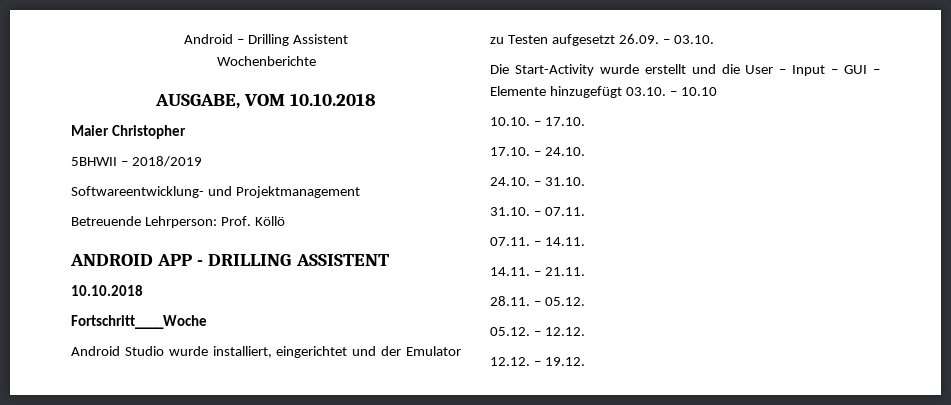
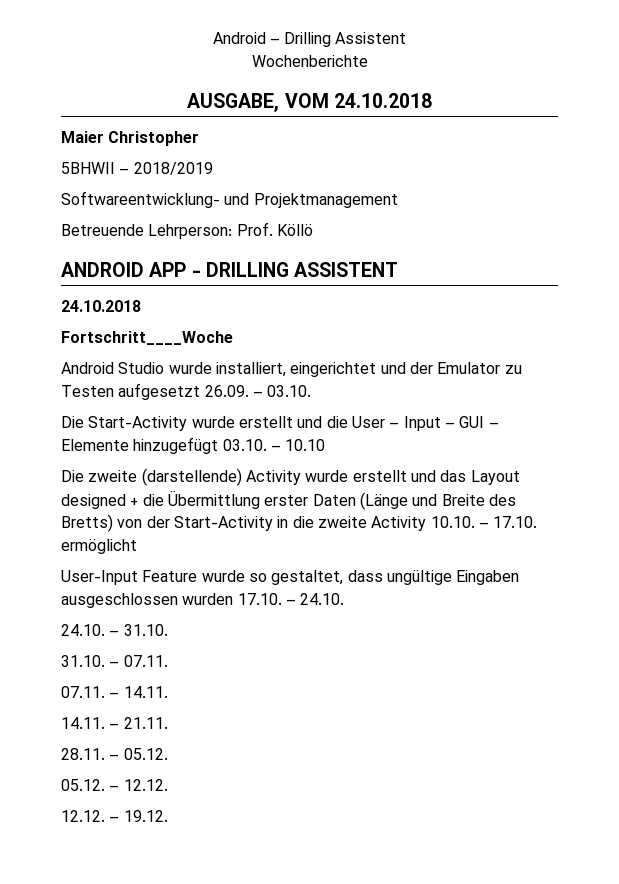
- AUSGABE, VOM 10.10.2018
+ AUSGABE, VOM 24.10.2018
  ANDROID APP - DRILLING ASSISTENT
- 10.10.2018
+ 24.10.2018
- 10.10. – 17.10.
- 17.10. – 24.10.
+ Die zweite (darstellende) Activity wurde erstellt und das Layout designed + die Übermittlung erster Daten (Länge und Breite des Bretts) von der Start-Activity in die zweite Activity 10.10. – 17.10. ermöglicht
+ User-Input Feature wurde so gestaltet, dass ungültige Eingaben ausgeschlossen wurden 17.10. – 24.10.

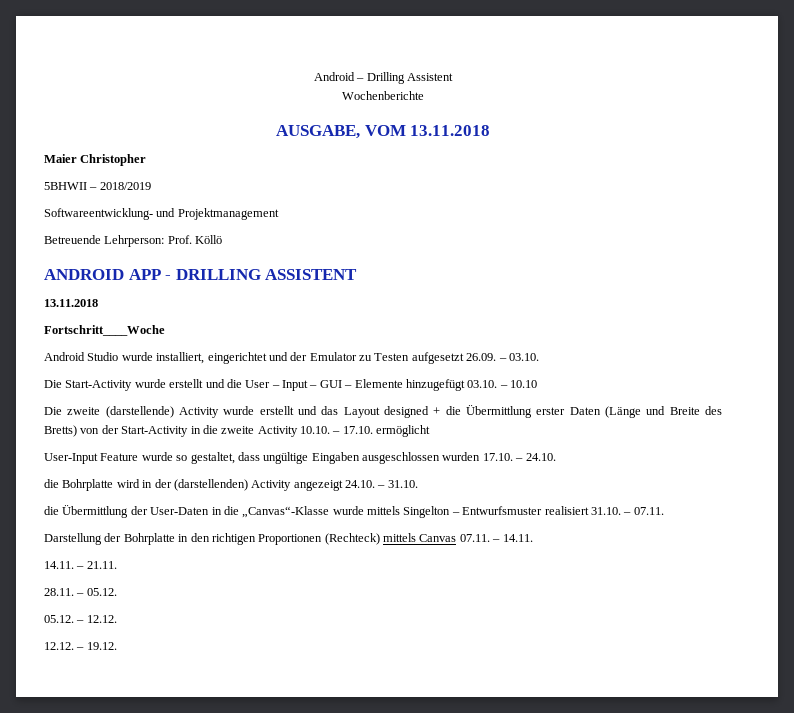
- AUSGABE, VOM 24.10.2018
+ AUSGABE, VOM 13.11.2018
  ANDROID APP - DRILLING ASSISTENT
- 24.10.2018
+ 13.11.2018
- 24.10. – 31.10.
- 31.10. – 07.11.
- 07.11. – 14.11.
+ die Bohrplatte wird in der (darstellenden) Activity angezeigt 24.10. – 31.10.
+ die Übermittlung der User-Daten in die „Canvas“-Klasse wurde mittels Singelton – Entwurfsmuster realisiert 31.10. – 07.11.
+ Darstellung der Bohrplatte in den richtigen Proportionen (Rechteck) mittels Canvas 07.11. – 14.11.

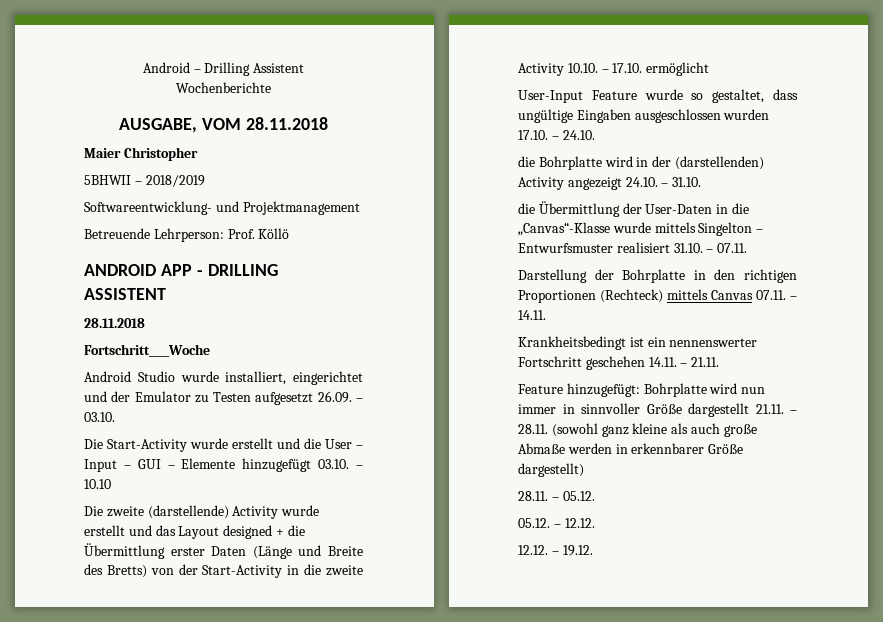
- AUSGABE, VOM 13.11.2018
+ AUSGABE, VOM 28.11.2018
  ANDROID APP - DRILLING ASSISTENT
- 13.11.2018
+ 28.11.2018
- 14.11. – 21.11.
+ Krankheitsbedingt ist ein nennenswerter Fortschritt geschehen 14.11. – 21.11.
+ Feature hinzugefügt: Bohrplatte wird nun immer in sinnvoller Größe dargestellt 21.11. – 28.11. (sowohl ganz kleine als auch große Abmaße werden in erkennbarer Größe dargestellt)

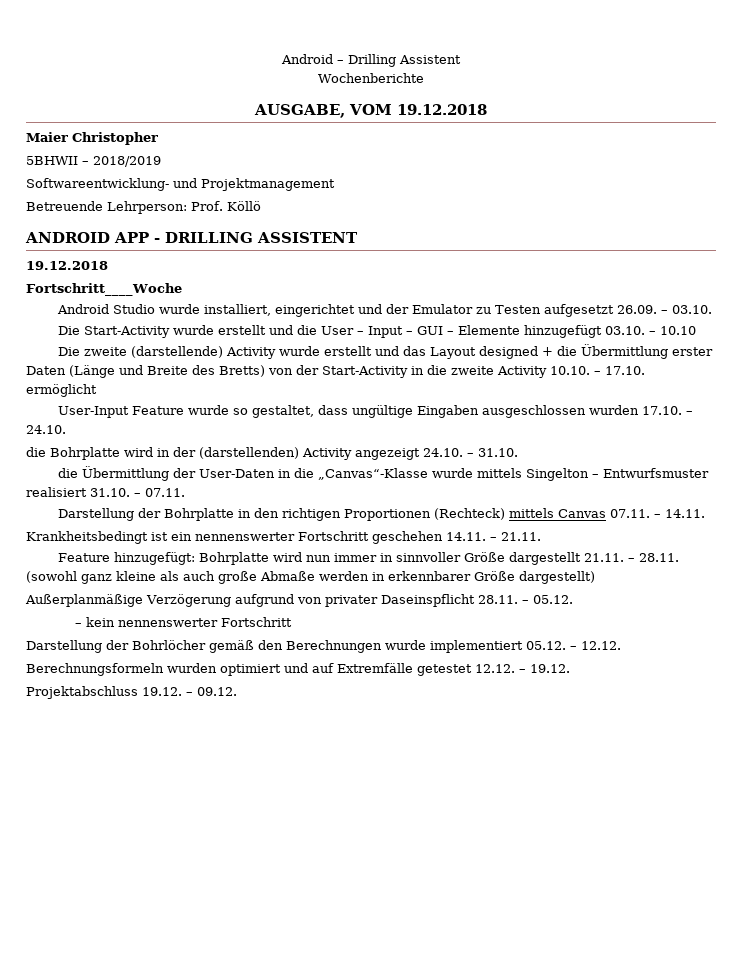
- AUSGABE, VOM 28.11.2018
+ AUSGABE, VOM 19.12.2018
  ANDROID APP - DRILLING ASSISTENT
- 28.11.2018
+ 19.12.2018
- 28.11. – 05.12.
- 05.12. – 12.12.
- 12.12. – 19.12.
+ Außerplanmäßige Verzögerung aufgrund von privater Daseinspflicht 28.11. – 05.12.
+ – kein nennenswerter Fortschritt
+ Darstellung der Bohrlöcher gemäß den Berechnungen wurde implementiert 05.12. – 12.12.
+ Berechnungsformeln wurden optimiert und auf Extremfälle getestet 12.12. – 19.12.
+ Projektabschluss 19.12. – 09.12.

